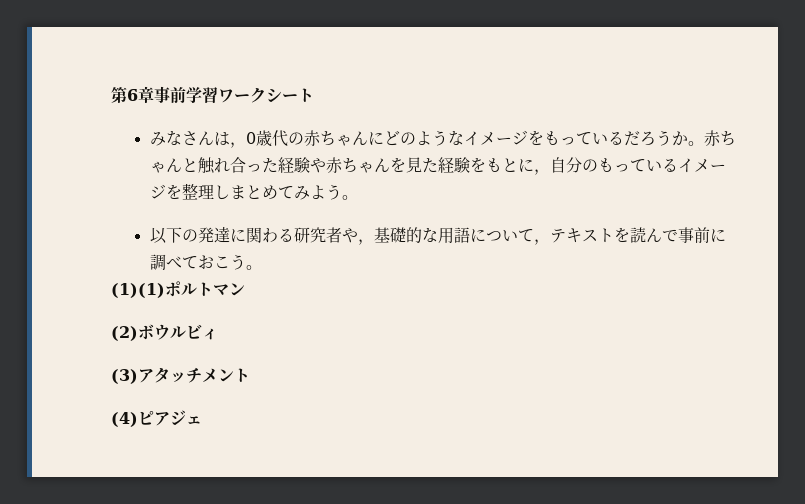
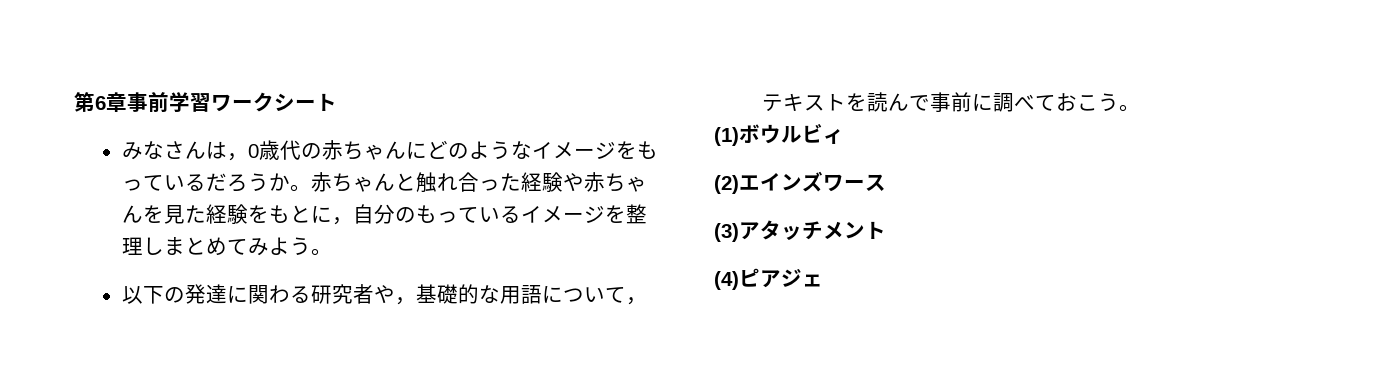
- (1)(1)ポルトマン
- (2)ボウルビィ
+ (1)ボウルビィ
+ (2)エインズワース

